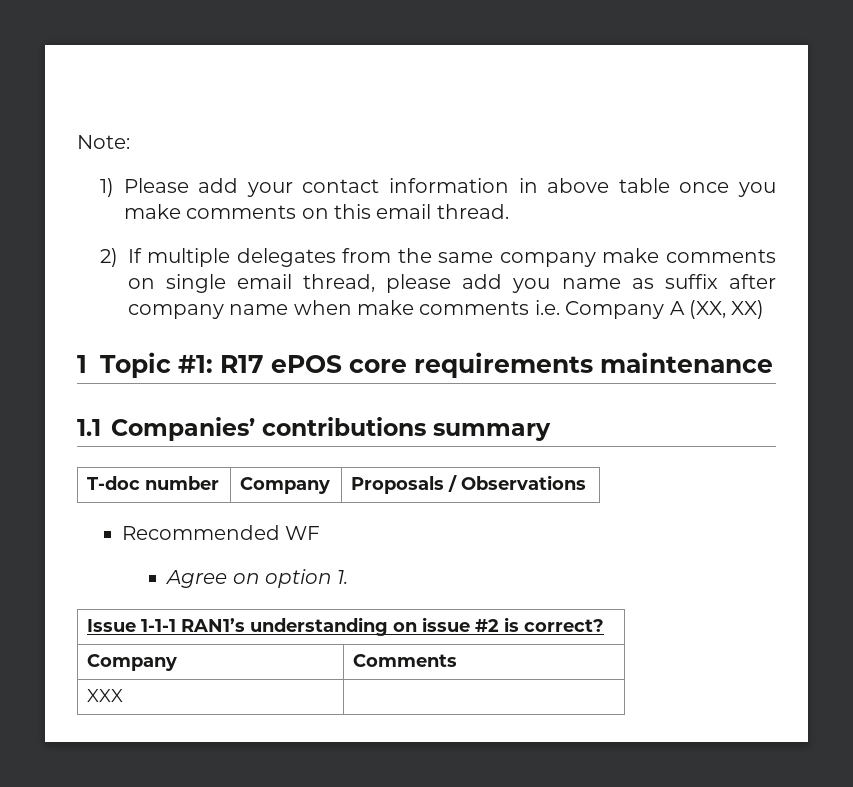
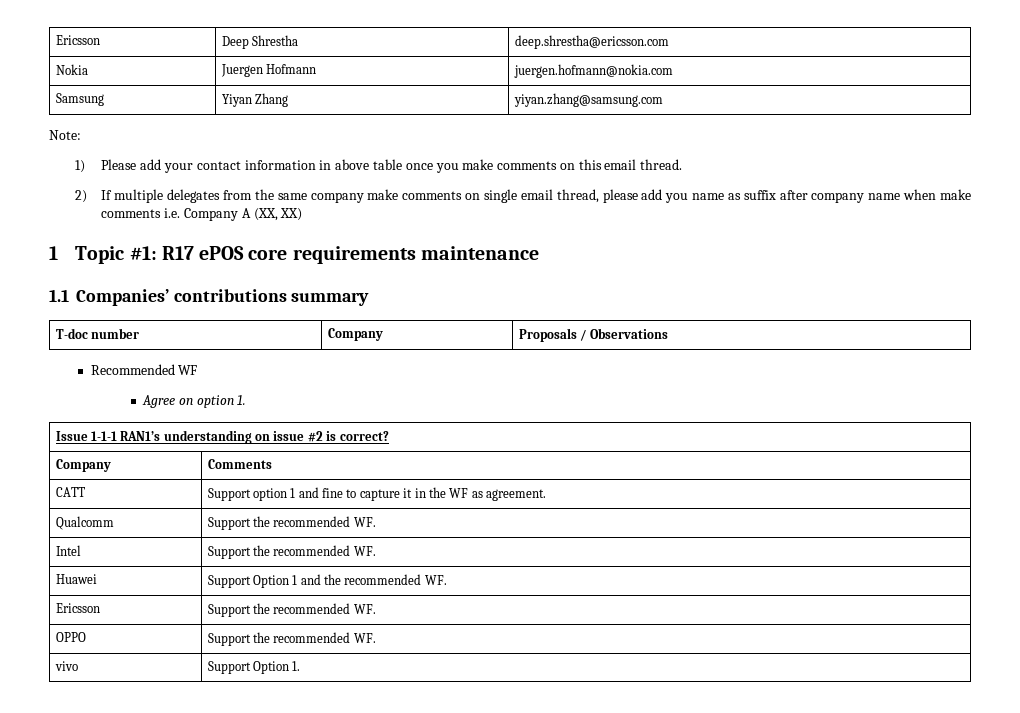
+ Ericsson | Deep Shrestha | deep.shrestha@ericsson.com
+ Nokia | Juergen Hofmann | juergen.hofmann@nokia.com
+ Samsung | Yiyan Zhang | yiyan.zhang@samsung.com
- XXX |
+ CATT | Support option 1 and fine to capture it in the WF as agreement.
+ Qualcomm | Support the recommended WF.
+ Intel | Support the recommended WF.
+ Huawei | Support Option 1 and the recommended WF.
+ Ericsson | Support the recommended WF.
+ OPPO | Support the recommended WF.
+ vivo | Support Option 1.

